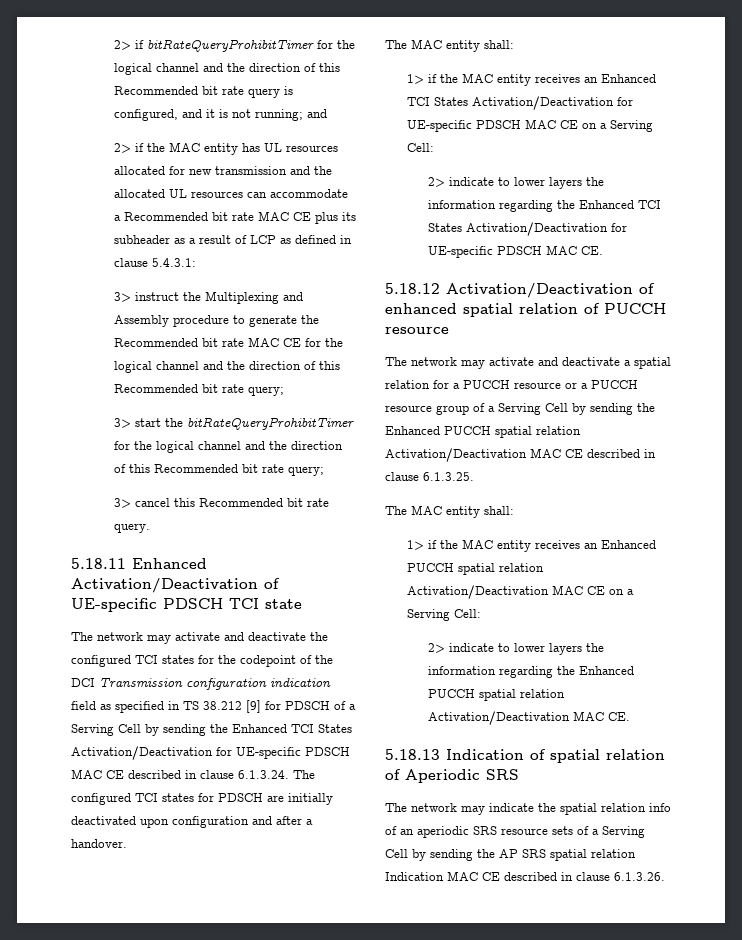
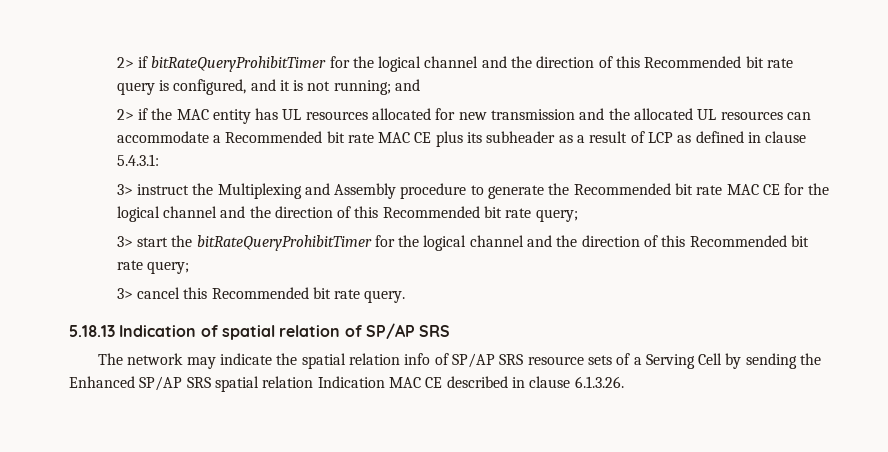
- 5.18.11 Enhanced Activation/Deactivation of UE-specific PDSCH TCI state
- The network may activate and deactivate the configured TCI states for the codepoint of the DCI Transmission configuration indication field as specified in TS 38.212 [9] for PDSCH of a Serving Cell by sending the Enhanced TCI States Activation/Deactivation for UE-specific PDSCH MAC CE described in clause 6.1.3.24. The configured TCI states for PDSCH are initially deactivated upon configuration and after a handover.
- The MAC entity shall:
- 1> if the MAC entity receives an Enhanced TCI States Activation/Deactivation for UE-specific PDSCH MAC CE on a Serving Cell:
- 2> indicate to lower layers the information regarding the Enhanced TCI States Activation/Deactivation for UE-specific PDSCH MAC CE.
- 5.18.12 Activation/Deactivation of enhanced spatial relation of PUCCH resource
- The network may activate and deactivate a spatial relation for a PUCCH resource or a PUCCH resource group of a Serving Cell by sending the Enhanced PUCCH spatial relation Activation/Deactivation MAC CE described in clause 6.1.3.25.
- The MAC entity shall:
- 1> if the MAC entity receives an Enhanced PUCCH spatial relation Activation/Deactivation MAC CE on a Serving Cell:
- 2> indicate to lower layers the information regarding the Enhanced PUCCH spatial relation Activation/Deactivation MAC CE.
- 5.18.13 Indication of spatial relation of Aperiodic SRS
+ 5.18.13 Indication of spatial relation of SP/AP SRS
- The network may indicate the spatial relation info of an aperiodic SRS resource sets of a Serving Cell by sending the AP SRS spatial relation Indication MAC CE described in clause 6.1.3.26.
+ The network may indicate the spatial relation info of SP/AP SRS resource sets of a Serving Cell by sending the Enhanced SP/AP SRS spatial relation Indication MAC CE described in clause 6.1.3.26.

